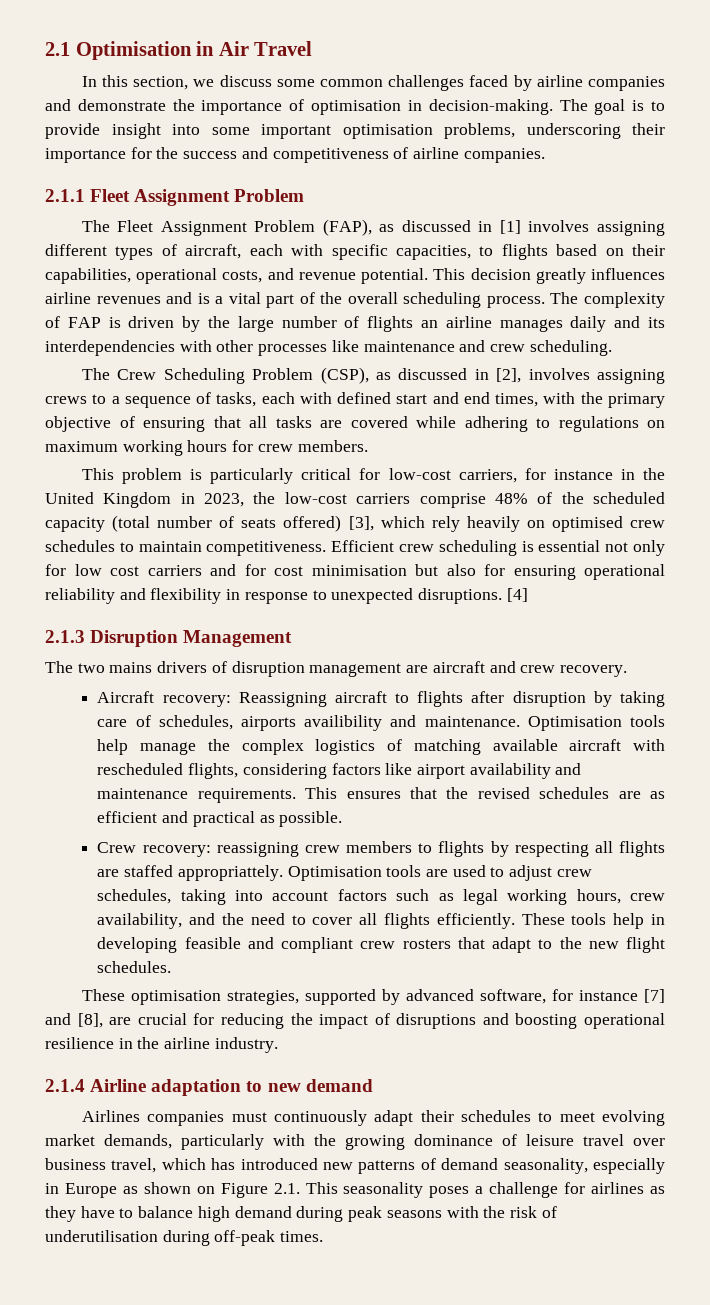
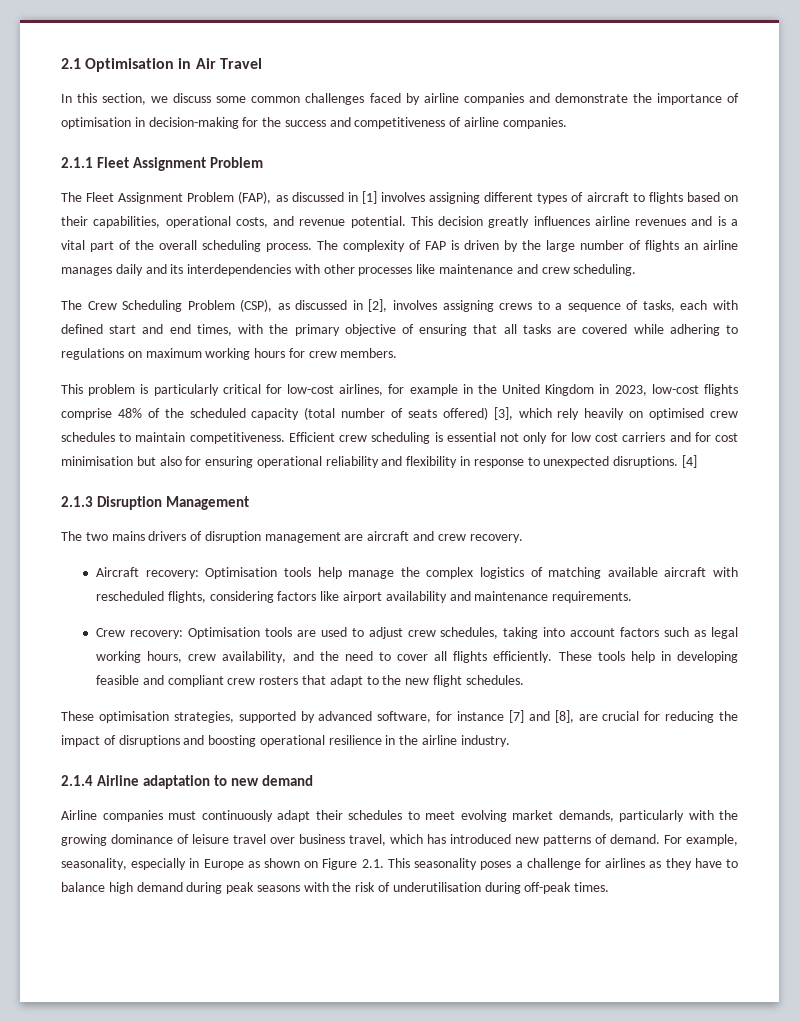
- In this section, we discuss some common challenges faced by airline companies and demonstrate the importance of optimisation in decision-making. The goal is to provide insight into some important optimisation problems, underscoring their importance for the success and competitiveness of airline companies.
+ In this section, we discuss some common challenges faced by airline companies and demonstrate the importance of optimisation in decision-making for the success and competitiveness of airline companies.
- The Fleet Assignment Problem (FAP), as discussed in [1] involves assigning different types of aircraft, each with specific capacities, to flights based on their capabilities, operational costs, and revenue potential.
+ The Fleet Assignment Problem (FAP), as discussed in [1] involves assigning different types of aircraft to flights based on their capabilities, operational costs, and revenue potential.
- This problem is particularly critical for low-cost carriers, for instance in the United Kingdom in 2023, the low-cost carriers comprise 48% of the scheduled capacity (total number of seats offered) [3], which rely heavily on optimised crew schedules to maintain competitiveness.
+ This problem is particularly critical for low-cost airlines, for example in the United Kingdom in 2023, low-cost flights comprise 48% of the scheduled capacity (total number of seats offered) [3], which rely heavily on optimised crew schedules to maintain competitiveness.
- Aircraft recovery: Reassigning aircraft to flights after disruption by taking care of schedules, airports availibility and maintenance. Optimisation tools help manage the complex logistics of matching available aircraft with rescheduled flights, considering factors like airport availability and maintenance requirements. This ensures that the revised schedules are as efficient and practical as possible.
- Crew recovery: reassigning crew members to flights by respecting all flights are staffed appropriattely. Optimisation tools are used to adjust crew schedules, taking into account factors such as legal working hours, crew availability, and the need to cover all flights efficiently.
+ Aircraft recovery: Optimisation tools help manage the complex logistics of matching available aircraft with rescheduled flights, considering factors like airport availability and maintenance requirements.
+ Crew recovery: Optimisation tools are used to adjust crew schedules, taking into account factors such as legal working hours, crew availability, and the need to cover all flights efficiently.
- Airlines companies must continuously adapt their schedules to meet evolving market demands, particularly with the growing dominance of leisure travel over business travel, which has introduced new patterns of demand seasonality, especially in Europe as shown on Figure 2.1. This seasonality poses a challenge for airlines as they have to balance high demand during peak seasons with the risk of underutilisation during off-peak times.
+ Airline companies must continuously adapt their schedules to meet evolving market demands, particularly with the growing dominance of leisure travel over business travel, which has introduced new patterns of demand. For example, seasonality, especially in Europe as shown on Figure 2.1. This seasonality poses a challenge for airlines as they have to balance high demand during peak seasons with the risk of underutilisation during off-peak times.

